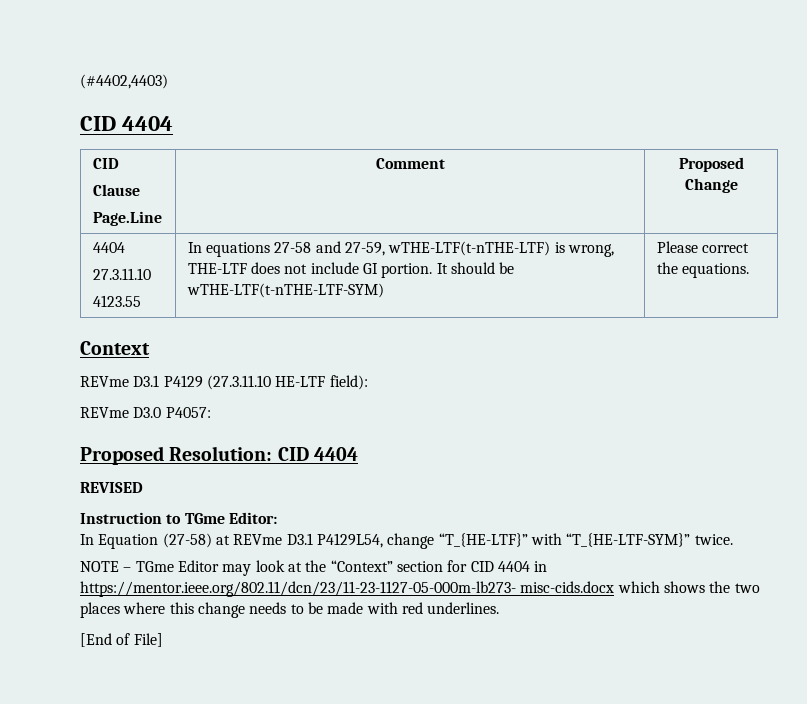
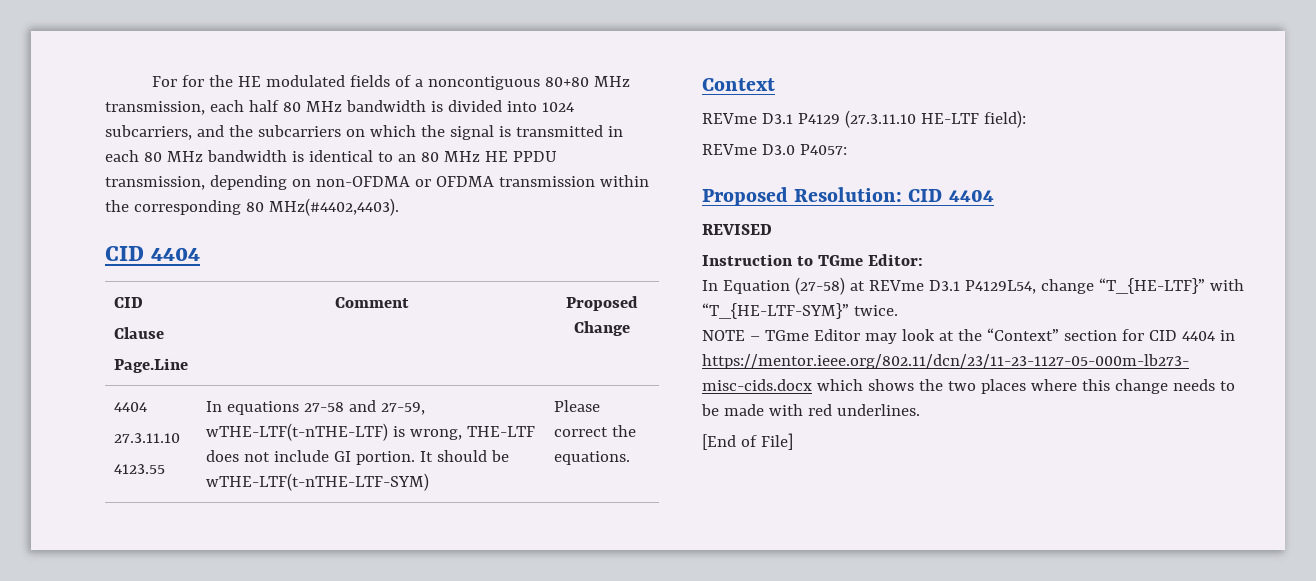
- (#4402,4403)
+ For for the HE modulated fields of a noncontiguous 80+80 MHz transmission, each half 80 MHz bandwidth is divided into 1024 subcarriers, and the subcarriers on which the signal is transmitted in each 80 MHz bandwidth is identical to an 80 MHz HE PPDU transmission, depending on non-OFDMA or OFDMA transmission within the corresponding 80 MHz(#4402,4403).

